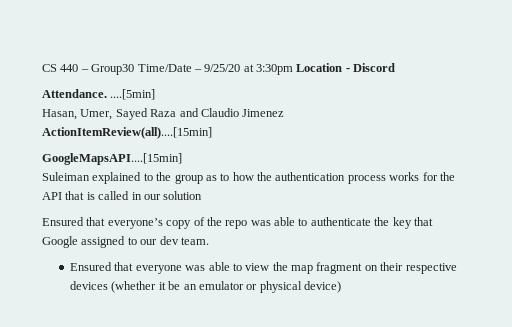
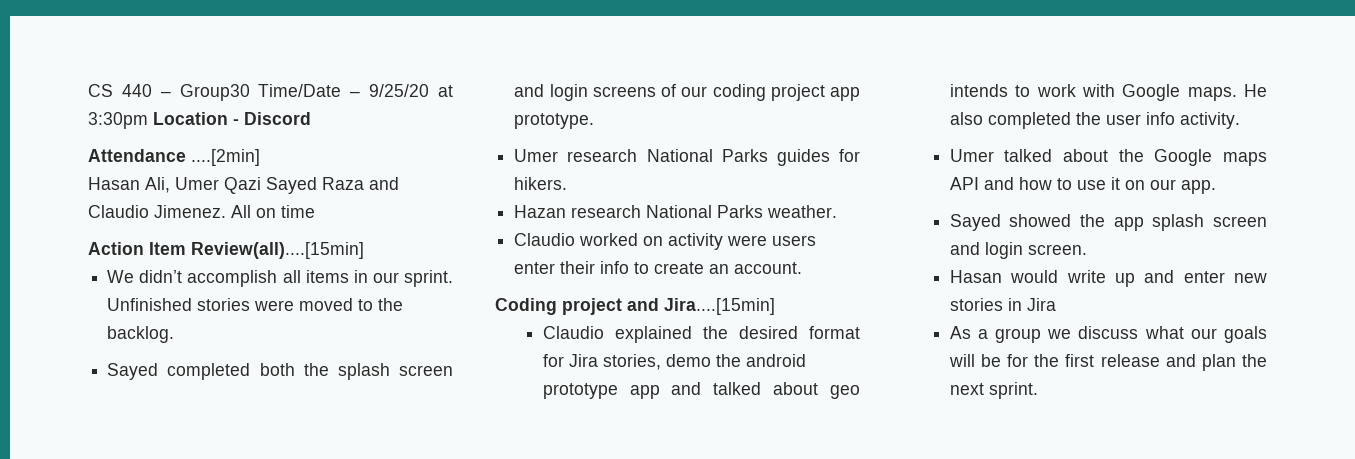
- Attendance. ....[5min]
- Hasan, Umer, Sayed Raza and Claudio Jimenez
- ActionItemReview(all)....[15min]
- GoogleMapsAPI....[15min]
- Suleiman explained to the group as to how the authentication process works for the API that is called in our solution
- Ensured that everyone’s copy of the repo was able to authenticate the key that Google assigned to our dev team.
- Ensured that everyone was able to view the map fragment on their respective devices (whether it be an emulator or physical device)
+ Attendance ....[2min]
+ Hasan Ali, Umer Qazi Sayed Raza and Claudio Jimenez. All on time
+ Action Item Review(all)....[15min]
+ We didn’t accomplish all items in our sprint. Unfinished stories were moved to the backlog.
+ Sayed completed both the splash screen and login screens of our coding project app prototype.
+ Umer research National Parks guides for hikers.
+ Hazan research National Parks weather.
+ Claudio worked on activity were users enter their info to create an account.
+ Coding project and Jira....[15min]
+ Claudio explained the desired format for Jira stories, demo the android prototype app and talked about geo intends to work with Google maps. He also completed the user info activity.
+ Umer talked about the Google maps API and how to use it on our app.
+ Sayed showed the app splash screen and login screen.
+ Hasan would write up and enter new stories in Jira
+ As a group we discuss what our goals will be for the first release and plan the next sprint.

